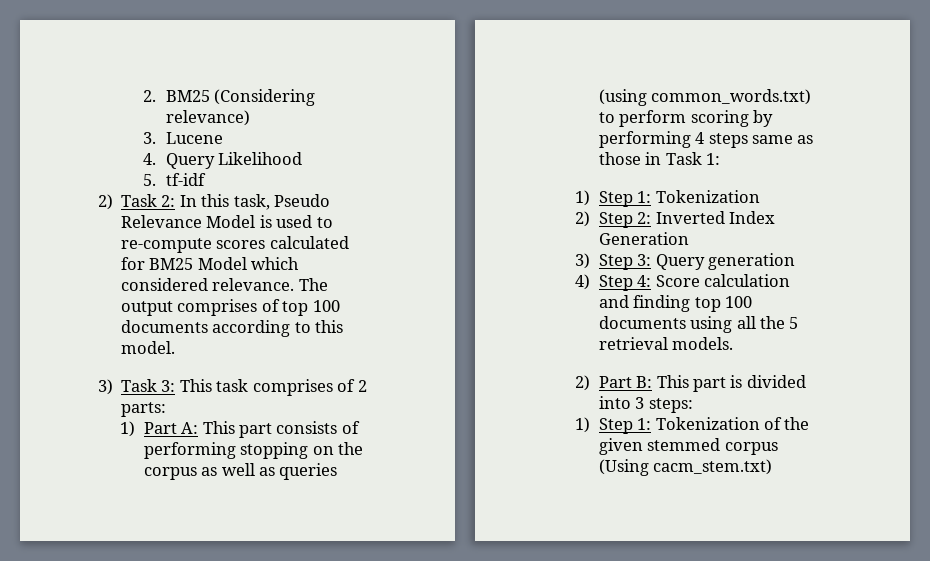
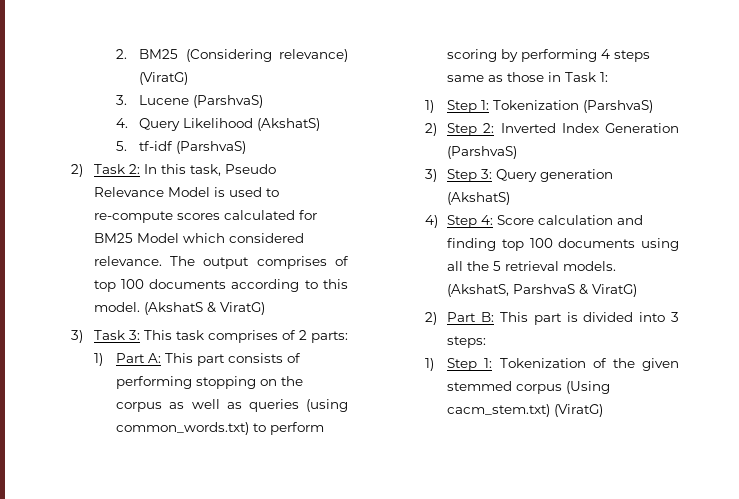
- 2. BM25 (Considering relevance)
+ 2. BM25 (Considering relevance) (ViratG)
- 3. Lucene
+ 3. Lucene (ParshvaS)
- 4. Query Likelihood
+ 4. Query Likelihood (AkshatS)
- 5. tf-idf
+ 5. tf-idf (ParshvaS)
+ (AkshatS & ViratG)
  1) Part A: This part consists of performing stopping on the corpus as well as queries (using common_words.txt) to perform scoring by performing 4 steps same as those in Task 1:
- 1) Step 1: Tokenization
+ 1) Step 1: Tokenization (ParshvaS)
- 2) Step 2: Inverted Index Generation
+ 2) Step 2: Inverted Index Generation (ParshvaS)
- 3) Step 3: Query generation
+ 3) Step 3: Query generation (AkshatS)
+ (AkshatS, ParshvaS & ViratG)
- 1) Step 1: Tokenization of the given stemmed corpus (Using cacm_stem.txt)
+ 1) Step 1: Tokenization of the given stemmed corpus (Using cacm_stem.txt) (ViratG)

